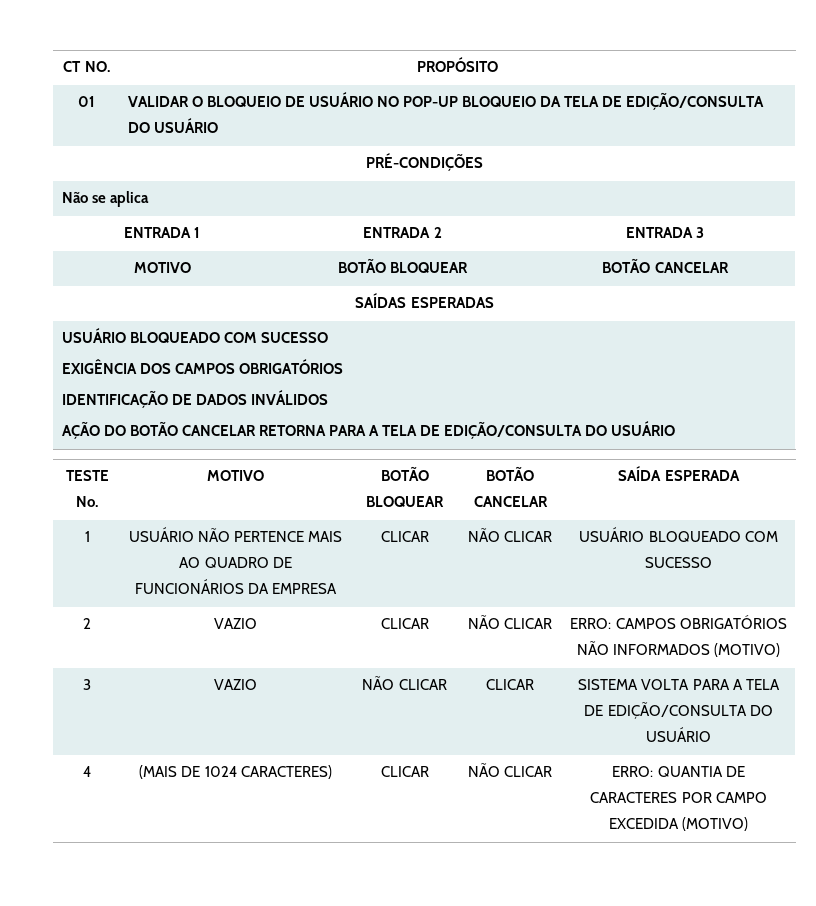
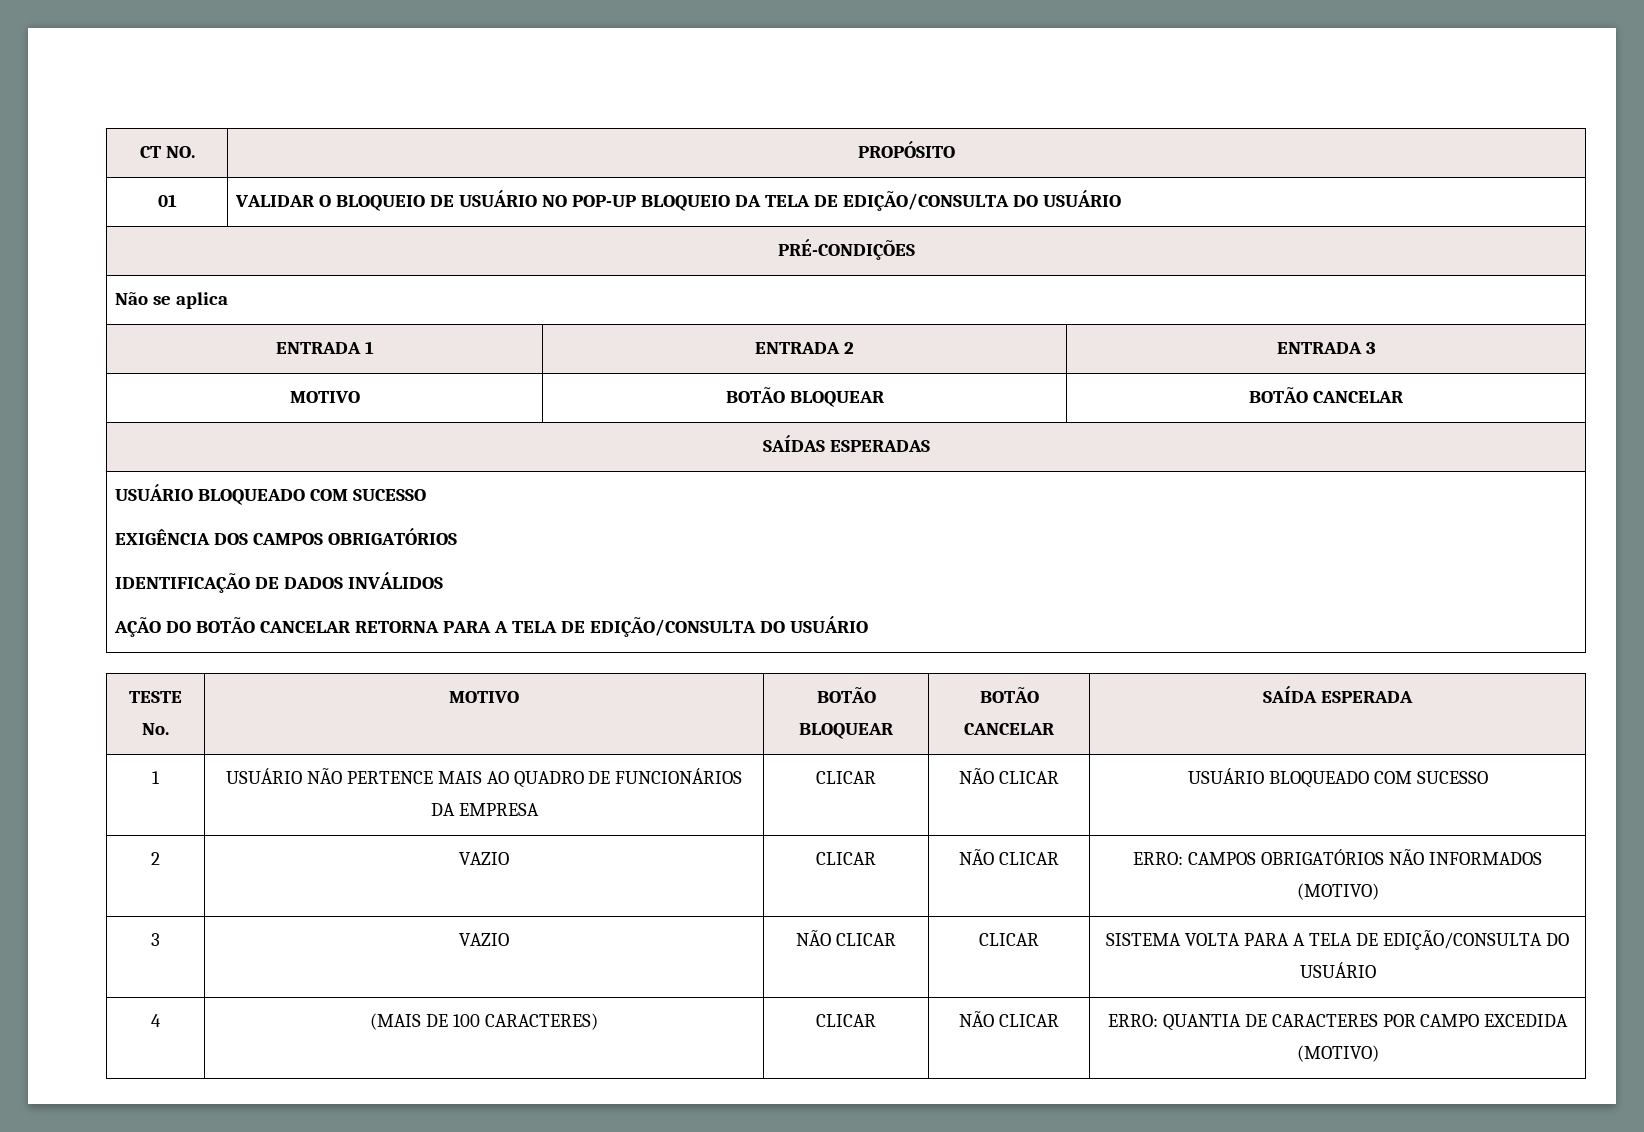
- 4 | (MAIS DE 1024 CARACTERES) | CLICAR | NÃO CLICAR | ERRO: QUANTIA DE CARACTERES POR CAMPO EXCEDIDA (MOTIVO)
+ 4 | (MAIS DE 100 CARACTERES) | CLICAR | NÃO CLICAR | ERRO: QUANTIA DE CARACTERES POR CAMPO EXCEDIDA (MOTIVO)

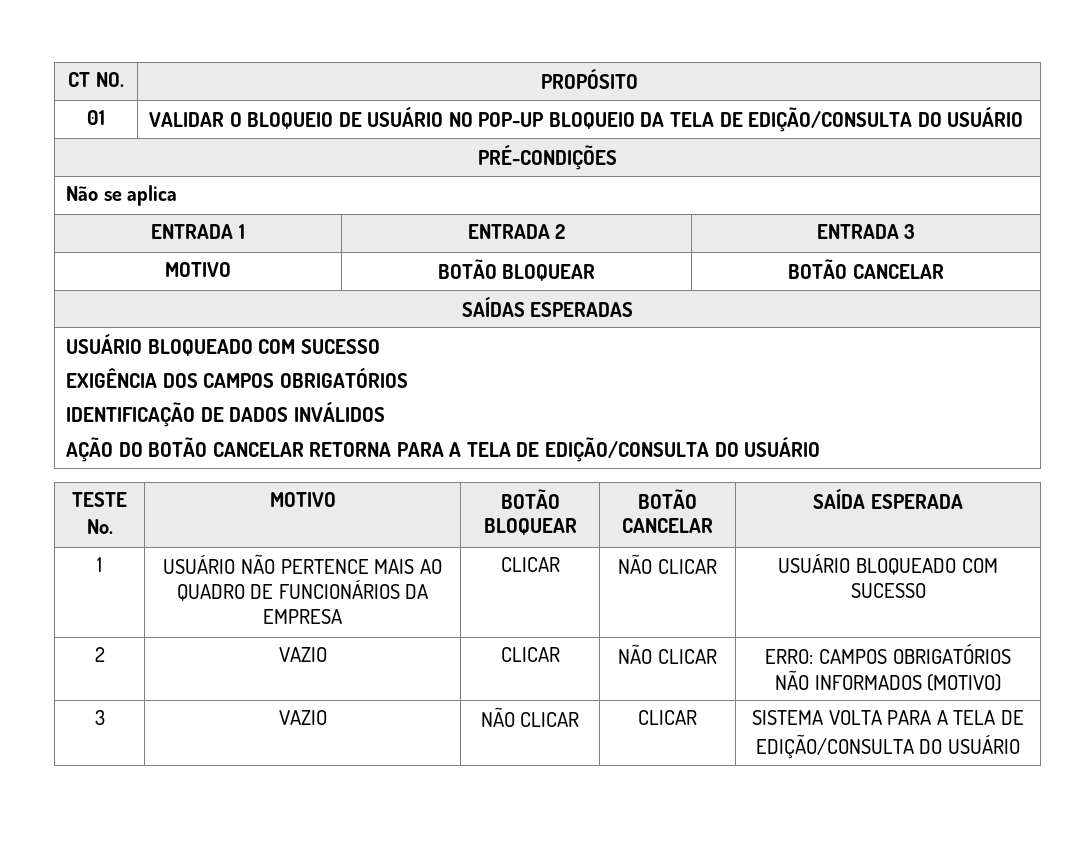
- 4 | (MAIS DE 100 CARACTERES) | CLICAR | NÃO CLICAR | ERRO: QUANTIA DE CARACTERES POR CAMPO EXCEDIDA (MOTIVO)

